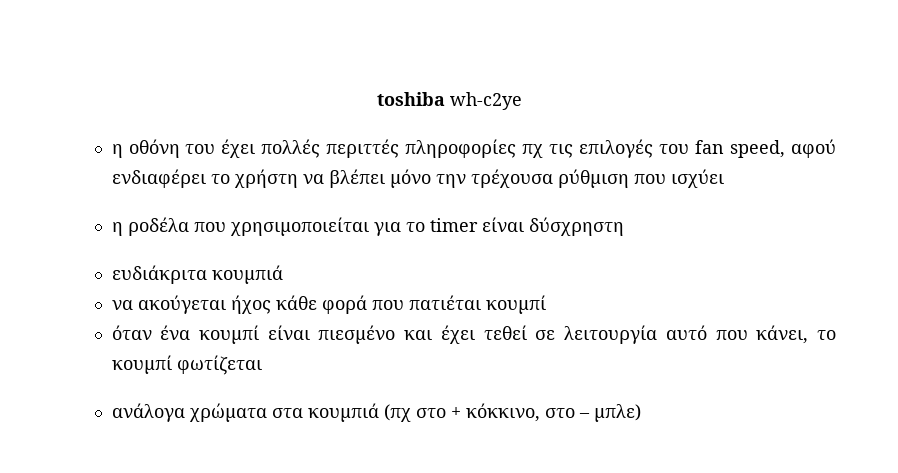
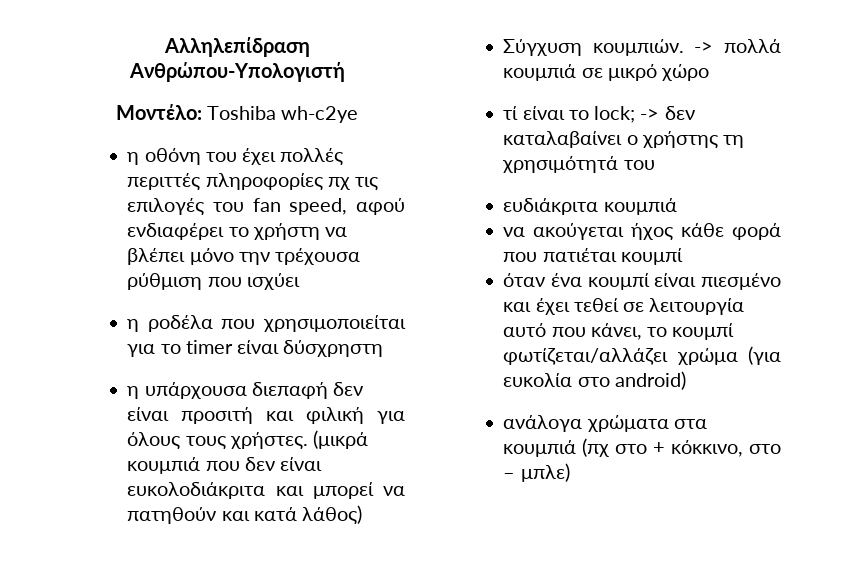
- toshiba wh-c2ye
+ Αλληλεπίδραση Ανθρώπου-Υπολογιστή
+ Μοντέλο: Τoshiba wh-c2ye
+ η υπάρχουσα διεπαφή δεν είναι προσιτή και φιλική για όλους τους χρήστες. (μικρά κουμπιά που δεν είναι ευκολοδιάκριτα και μπορεί να πατηθούν και κατά λάθος)
+ Σύγχυση κουμπιών. -> πολλά κουμπιά σε μικρό χώρο
+ τί είναι το lock; -> δεν καταλαβαίνει ο χρήστης τη χρησιμότητά του
- όταν ένα κουμπί είναι πιεσμένο και έχει τεθεί σε λειτουργία αυτό που κάνει, το κουμπί φωτίζεται
+ όταν ένα κουμπί είναι πιεσμένο και έχει τεθεί σε λειτουργία αυτό που κάνει, το κουμπί φωτίζεται/αλλάζει χρώμα (για ευκολία στο android)

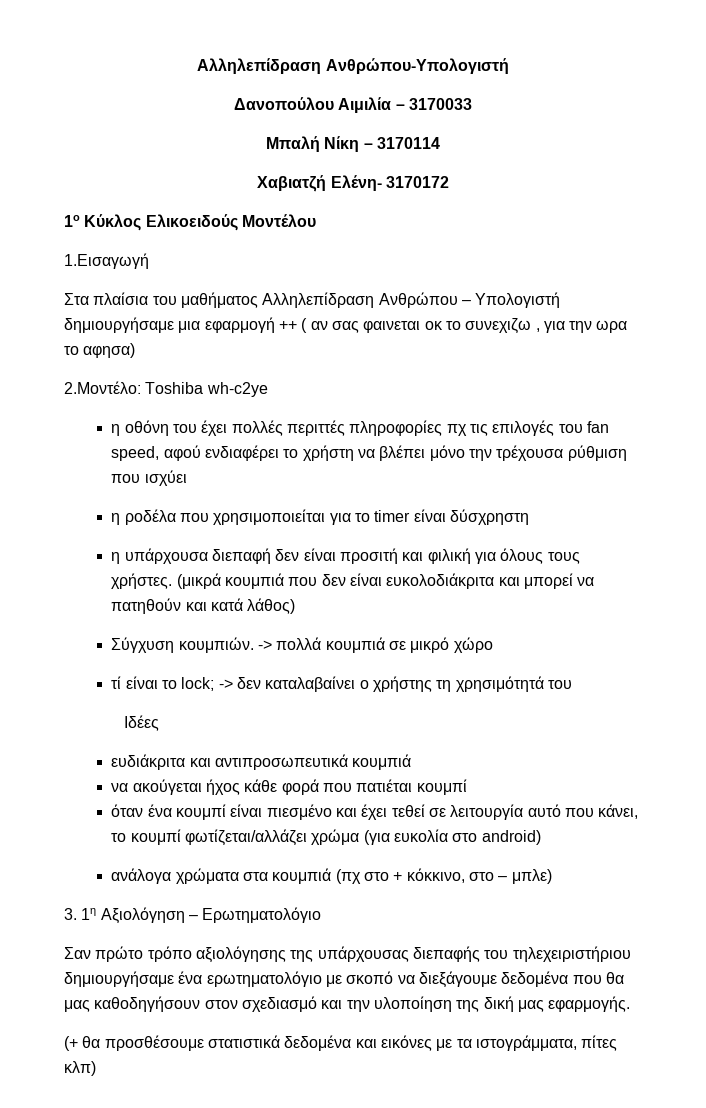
- Μοντέλο: Τoshiba wh-c2ye
+ Δανοπούλου Αιμιλία – 3170033
+ Μπαλή Νίκη – 3170114
+ Χαβιατζή Ελένη- 3170172
+ 1ο Κύκλος Ελικοειδούς Μοντέλου
+ 1.Εισαγωγή
+ Στα πλαίσια του μαθήματος Αλληλεπίδραση Ανθρώπου – Υπολογιστή δημιουργήσαμε μια εφαρμογή ++ ( αν σας φαινεται οκ το συνεχιζω , για την ωρα το αφησα)
+ 2.Μοντέλο: Τoshiba wh-c2ye
+ Ιδέες
- ευδιάκριτα κουμπιά
+ ευδιάκριτα και αντιπροσωπευτικά κουμπιά
+ 3. 1η Αξιολόγηση – Ερωτηματολόγιο
+ Σαν πρώτο τρόπο αξιολόγησης της υπάρχουσας διεπαφής του τηλεχειριστήριου δημιουργήσαμε ένα ερωτηματολόγιο με σκοπό να διεξάγουμε δεδομένα που θα μας καθοδηγήσουν στον σχεδιασμό και την υλοποίηση της δική μας εφαρμογής.
+ (+ θα προσθέσουμε στατιστικά δεδομένα και εικόνες με τα ιστογράμματα, πίτες κλπ)

